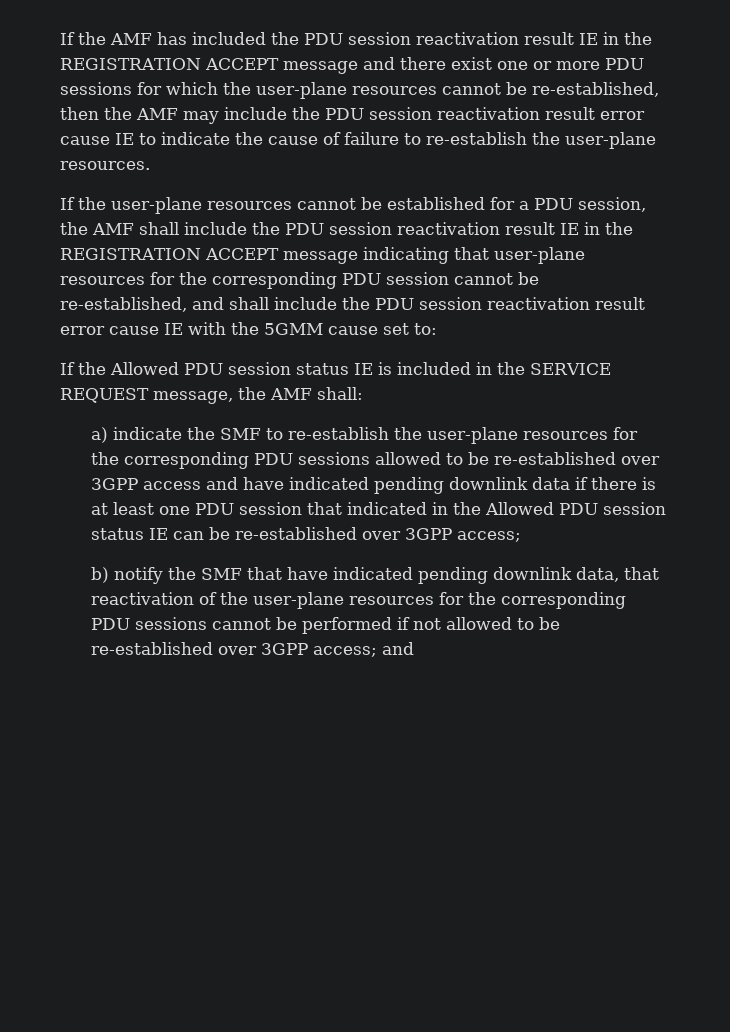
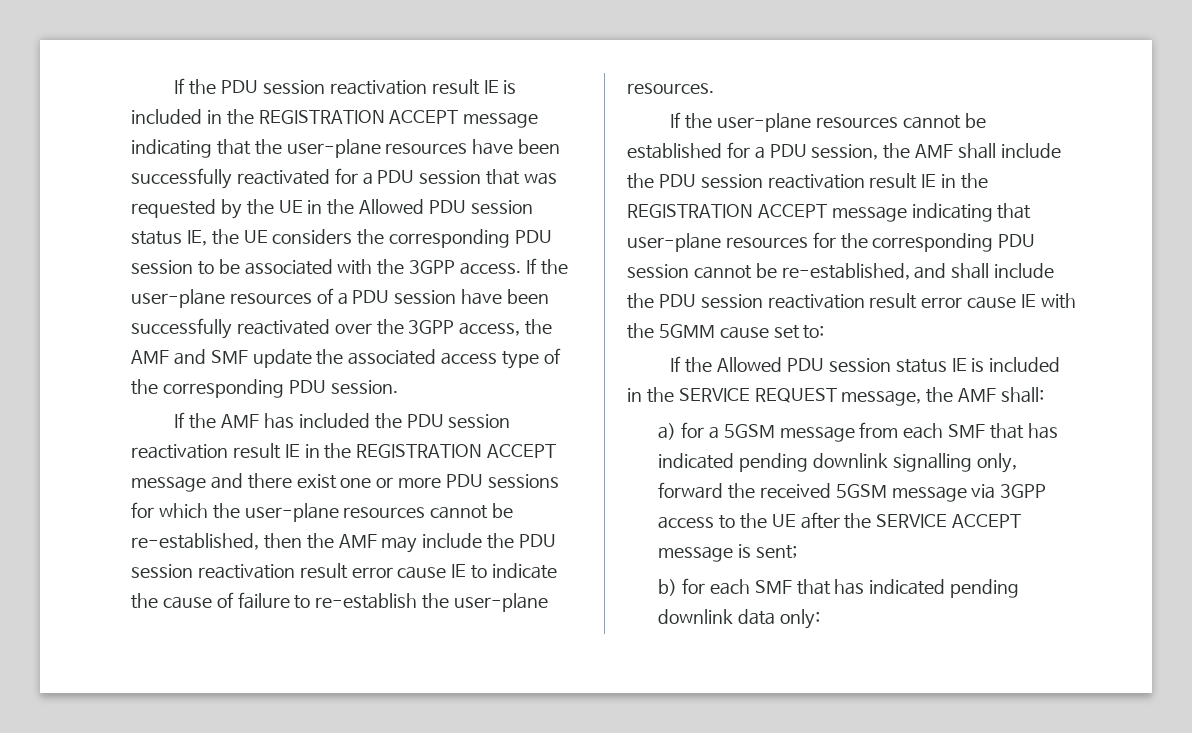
+ If the PDU session reactivation result IE is included in the REGISTRATION ACCEPT message indicating that the user-plane resources have been successfully reactivated for a PDU session that was requested by the UE in the Allowed PDU session status IE, the UE considers the corresponding PDU session to be associated with the 3GPP access. If the user-plane resources of a PDU session have been successfully reactivated over the 3GPP access, the AMF and SMF update the associated access type of the corresponding PDU session.
- a) indicate the SMF to re-establish the user-plane resources for the corresponding PDU sessions allowed to be re-established over 3GPP access and have indicated pending downlink data if there is at least one PDU session that indicated in the Allowed PDU session status IE can be re-established over 3GPP access;
- b) notify the SMF that have indicated pending downlink data, that reactivation of the user-plane resources for the corresponding PDU sessions cannot be performed if not allowed to be re-established over 3GPP access; and
+ a) for a 5GSM message from each SMF that has indicated pending downlink signalling only, forward the received 5GSM message via 3GPP access to the UE after the SERVICE ACCEPT message is sent;
+ b) for each SMF that has indicated pending downlink data only:

